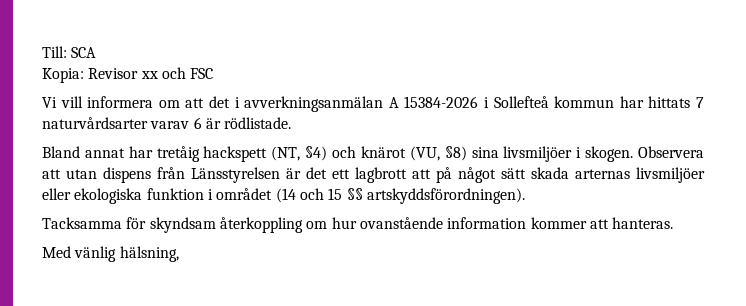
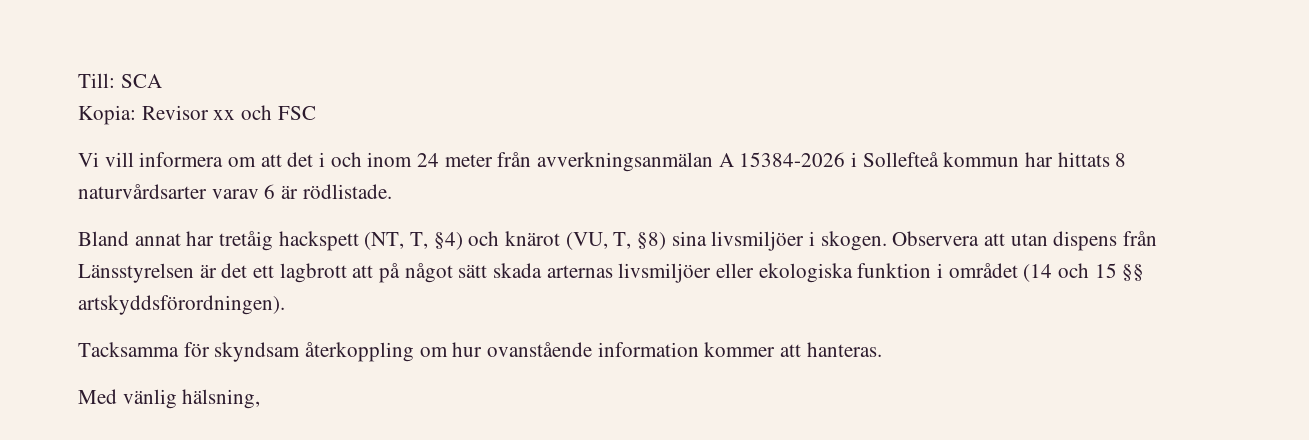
- Vi vill informera om att det i avverkningsanmälan A 15384-2026 i Sollefteå kommun har hittats 7 naturvårdsarter varav 6 är rödlistade.
+ Vi vill informera om att det i och inom 24 meter från avverkningsanmälan A 15384-2026 i Sollefteå kommun har hittats 8 naturvårdsarter varav 6 är rödlistade.
- Bland annat har tretåig hackspett (NT, §4) och knärot (VU, §8) sina livsmiljöer i skogen.
+ Bland annat har tretåig hackspett (NT, T, §4) och knärot (VU, T, §8) sina livsmiljöer i skogen.

